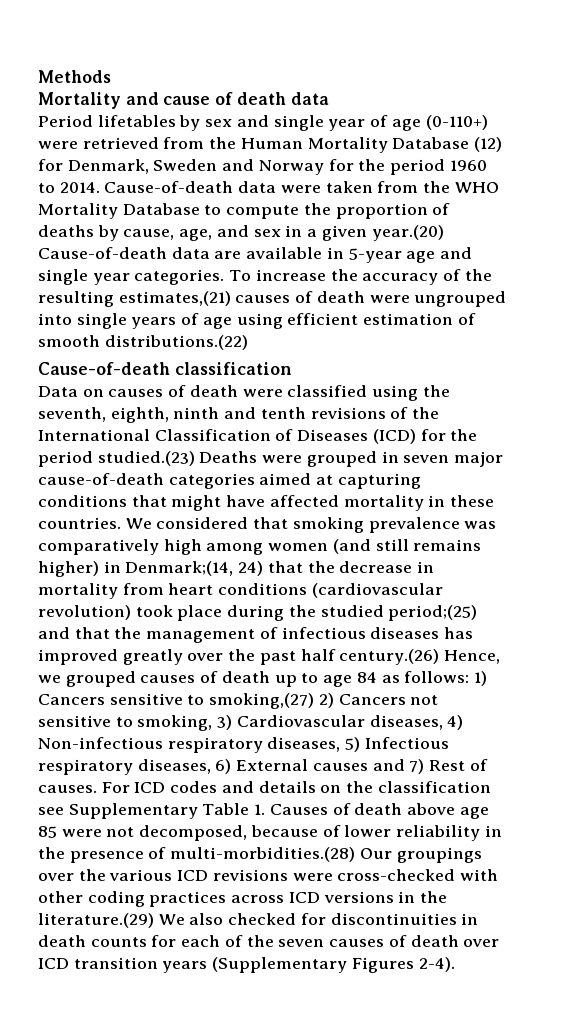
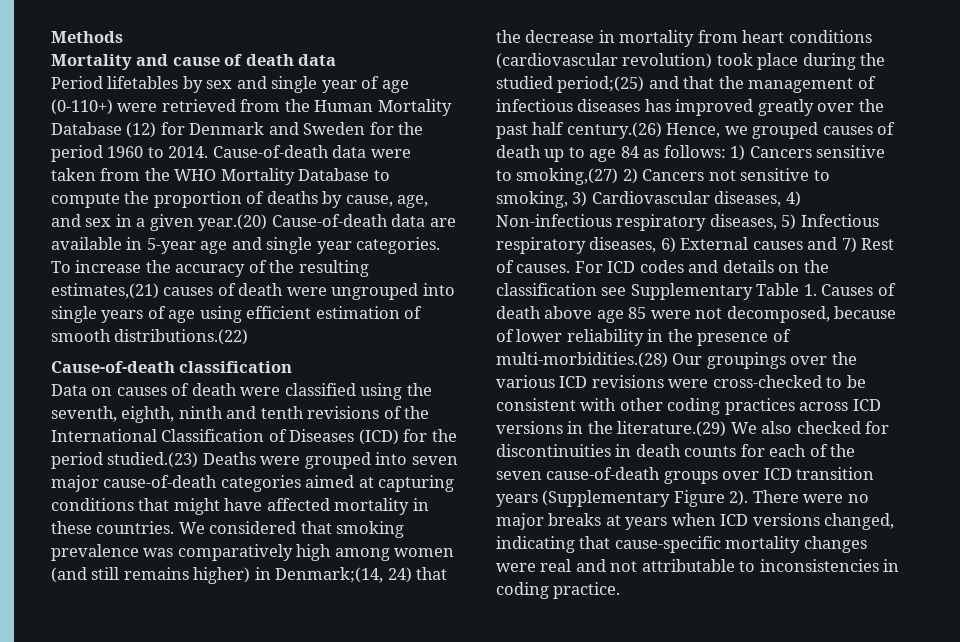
- Period lifetables by sex and single year of age (0-110+) were retrieved from the Human Mortality Database (12) for Denmark, Sweden and Norway for the period 1960 to 2014.
+ Period lifetables by sex and single year of age (0-110+) were retrieved from the Human Mortality Database (12) for Denmark and Sweden for the period 1960 to 2014.
- Data on causes of death were classified using the seventh, eighth, ninth and tenth revisions of the International Classification of Diseases (ICD) for the period studied.(23) Deaths were grouped in seven major cause-of-death categories aimed at capturing conditions that might have affected mortality in these countries.
+ Data on causes of death were classified using the seventh, eighth, ninth and tenth revisions of the International Classification of Diseases (ICD) for the period studied.(23) Deaths were grouped into seven major cause-of-death categories aimed at capturing conditions that might have affected mortality in these countries.
- For ICD codes and details on the classification see Supplementary Table 1. Causes of death above age 85 were not decomposed, because of lower reliability in the presence of multi-morbidities.(28) Our groupings over the various ICD revisions were cross-checked with other coding practices across ICD versions in the literature.(29) We also checked for discontinuities in death counts for each of the seven causes of death over ICD transition years (Supplementary Figures 2-4).
+ For ICD codes and details on the classification see Supplementary Table 1. Causes of death above age 85 were not decomposed, because of lower reliability in the presence of multi-morbidities.(28) Our groupings over the various ICD revisions were cross-checked to be consistent with other coding practices across ICD versions in the literature.(29) We also checked for discontinuities in death counts for each of the seven cause-of-death groups over ICD transition years (Supplementary Figure 2). There were no major breaks at years when ICD versions changed, indicating that cause-specific mortality changes were real and not attributable to inconsistencies in coding practice.

